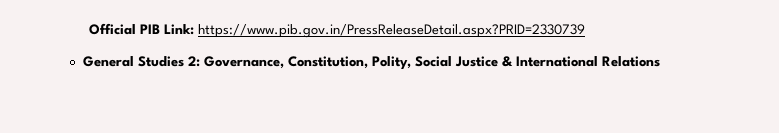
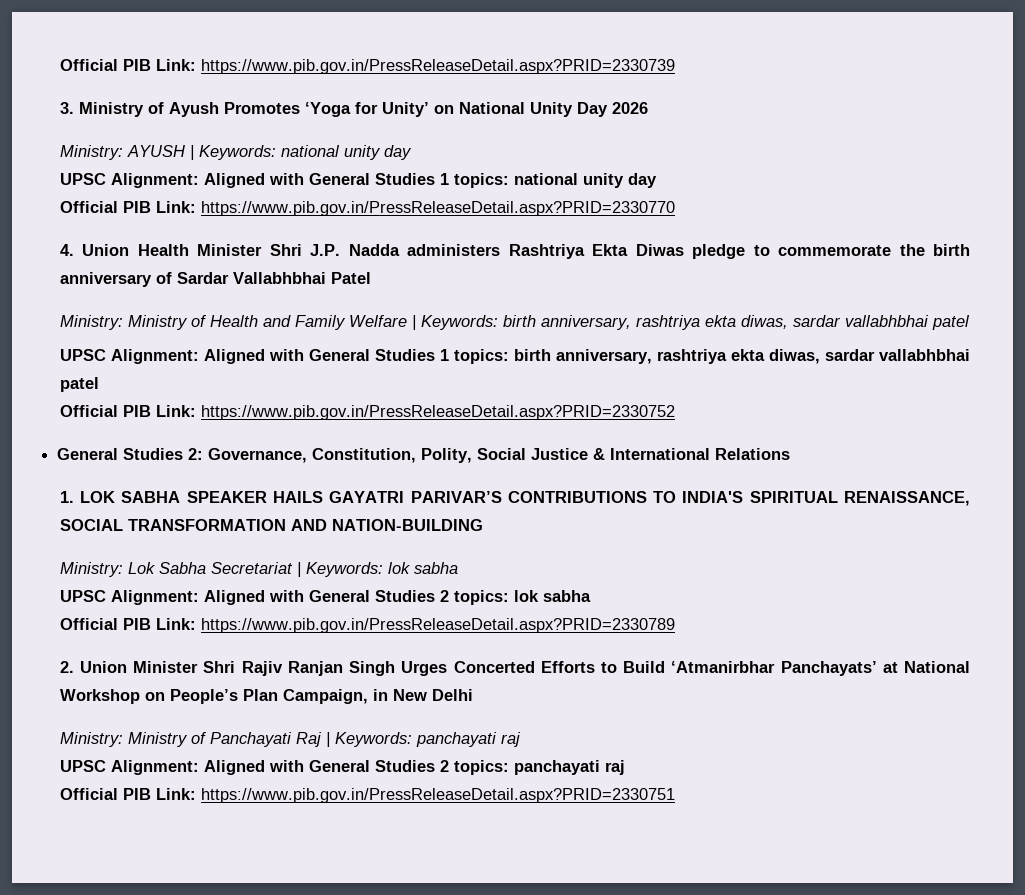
+ 3. Ministry of Ayush Promotes ‘Yoga for Unity’ on National Unity Day 2026
+ Ministry: AYUSH | Keywords: national unity day
+ UPSC Alignment: Aligned with General Studies 1 topics: national unity day
+ Official PIB Link: https://www.pib.gov.in/PressReleaseDetail.aspx?PRID=2330770
+ 4. Union Health Minister Shri J.P. Nadda administers Rashtriya Ekta Diwas pledge to commemorate the birth anniversary of Sardar Vallabhbhai Patel
+ Ministry: Ministry of Health and Family Welfare | Keywords: birth anniversary, rashtriya ekta diwas, sardar vallabhbhai patel
+ UPSC Alignment: Aligned with General Studies 1 topics: birth anniversary, rashtriya ekta diwas, sardar vallabhbhai patel
+ Official PIB Link: https://www.pib.gov.in/PressReleaseDetail.aspx?PRID=2330752
+ 1. LOK SABHA SPEAKER HAILS GAYATRI PARIVAR’S CONTRIBUTIONS TO INDIA'S SPIRITUAL RENAISSANCE, SOCIAL TRANSFORMATION AND NATION-BUILDING
+ Ministry: Lok Sabha Secretariat | Keywords: lok sabha
+ UPSC Alignment: Aligned with General Studies 2 topics: lok sabha
+ Official PIB Link: https://www.pib.gov.in/PressReleaseDetail.aspx?PRID=2330789
+ 2. Union Minister Shri Rajiv Ranjan Singh Urges Concerted Efforts to Build ‘Atmanirbhar Panchayats’ at National Workshop on People’s Plan Campaign, in New Delhi
+ Ministry: Ministry of Panchayati Raj | Keywords: panchayati raj
+ UPSC Alignment: Aligned with General Studies 2 topics: panchayati raj
+ Official PIB Link: https://www.pib.gov.in/PressReleaseDetail.aspx?PRID=2330751

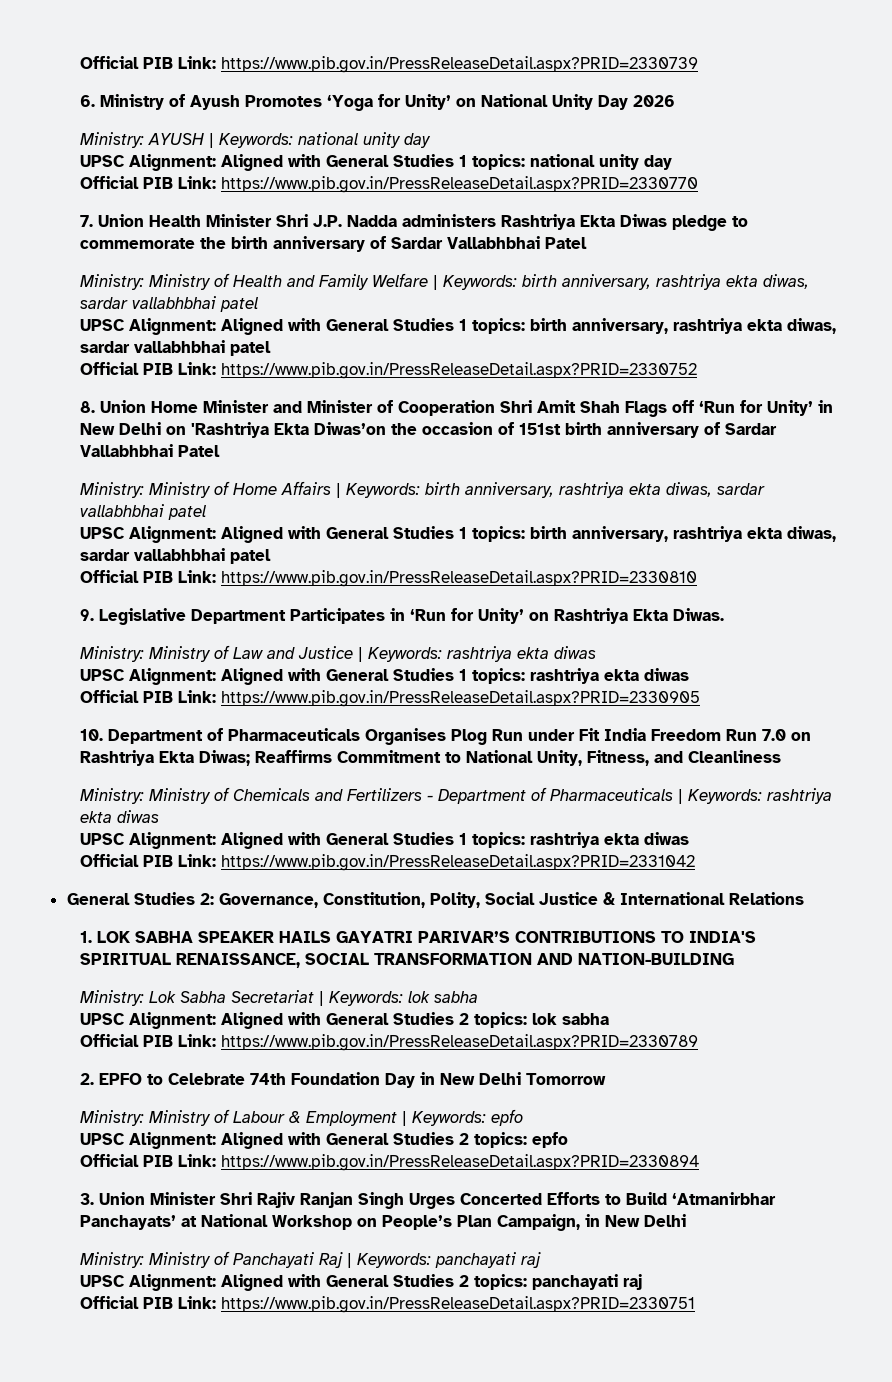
- 3. Ministry of Ayush Promotes ‘Yoga for Unity’ on National Unity Day 2026
+ 6. Ministry of Ayush Promotes ‘Yoga for Unity’ on National Unity Day 2026
- 4. Union Health Minister Shri J.P. Nadda administers Rashtriya Ekta Diwas pledge to commemorate the birth anniversary of Sardar Vallabhbhai Patel
+ 7. Union Health Minister Shri J.P. Nadda administers Rashtriya Ekta Diwas pledge to commemorate the birth anniversary of Sardar Vallabhbhai Patel
+ 8. Union Home Minister and Minister of Cooperation Shri Amit Shah Flags off ‘Run for Unity’ in New Delhi on 'Rashtriya Ekta Diwas’on the occasion of 151st birth anniversary of Sardar Vallabhbhai Patel
+ Ministry: Ministry of Home Affairs | Keywords: birth anniversary, rashtriya ekta diwas, sardar vallabhbhai patel
+ UPSC Alignment: Aligned with General Studies 1 topics: birth anniversary, rashtriya ekta diwas, sardar vallabhbhai patel
+ Official PIB Link: https://www.pib.gov.in/PressReleaseDetail.aspx?PRID=2330810
+ 9. Legislative Department Participates in ‘Run for Unity’ on Rashtriya Ekta Diwas.
+ Ministry: Ministry of Law and Justice | Keywords: rashtriya ekta diwas
+ UPSC Alignment: Aligned with General Studies 1 topics: rashtriya ekta diwas
+ Official PIB Link: https://www.pib.gov.in/PressReleaseDetail.aspx?PRID=2330905
+ 10. Department of Pharmaceuticals Organises Plog Run under Fit India Freedom Run 7.0 on Rashtriya Ekta Diwas; Reaffirms Commitment to National Unity, Fitness, and Cleanliness
+ Ministry: Ministry of Chemicals and Fertilizers - Department of Pharmaceuticals | Keywords: rashtriya ekta diwas
+ UPSC Alignment: Aligned with General Studies 1 topics: rashtriya ekta diwas
+ Official PIB Link: https://www.pib.gov.in/PressReleaseDetail.aspx?PRID=2331042
- 2. Union Minister Shri Rajiv Ranjan Singh Urges Concerted Efforts to Build ‘Atmanirbhar Panchayats’ at National Workshop on People’s Plan Campaign, in New Delhi
+ 2. EPFO to Celebrate 74th Foundation Day in New Delhi Tomorrow
+ Ministry: Ministry of Labour & Employment | Keywords: epfo
+ UPSC Alignment: Aligned with General Studies 2 topics: epfo
+ Official PIB Link: https://www.pib.gov.in/PressReleaseDetail.aspx?PRID=2330894
+ 3. Union Minister Shri Rajiv Ranjan Singh Urges Concerted Efforts to Build ‘Atmanirbhar Panchayats’ at National Workshop on People’s Plan Campaign, in New Delhi

